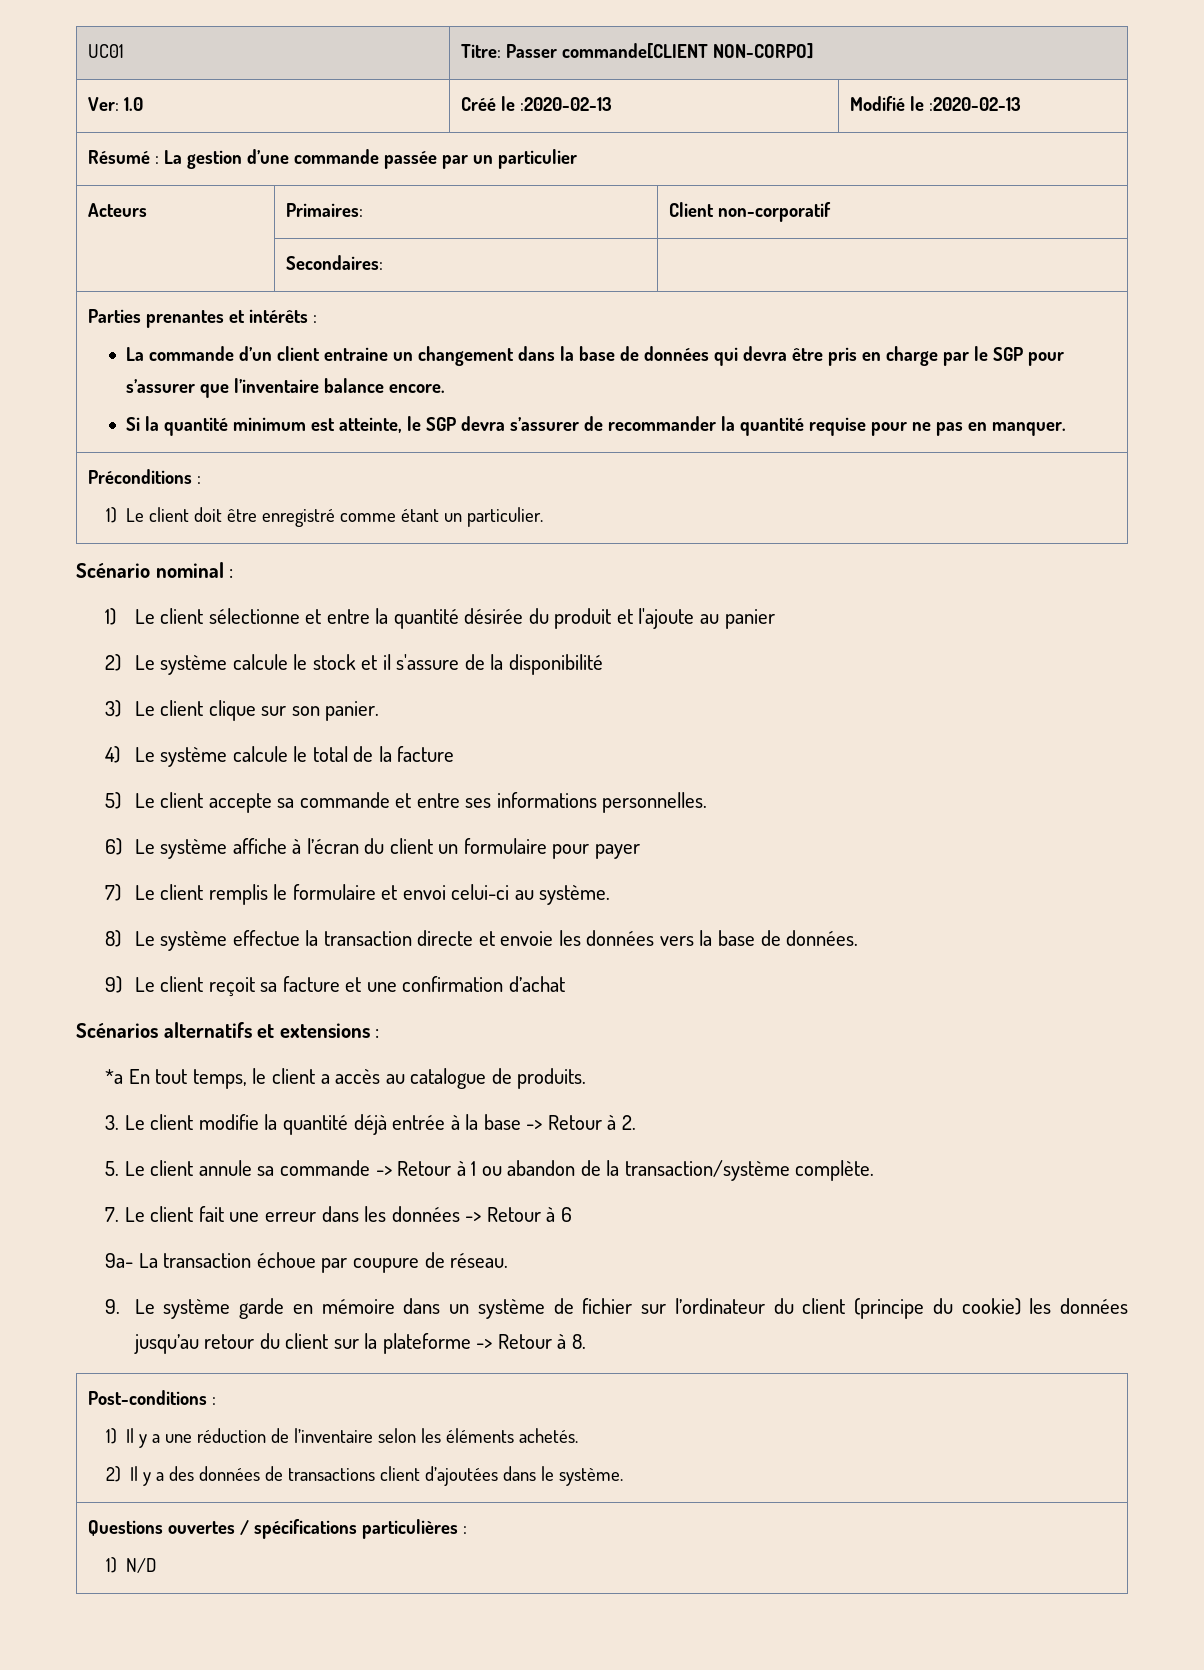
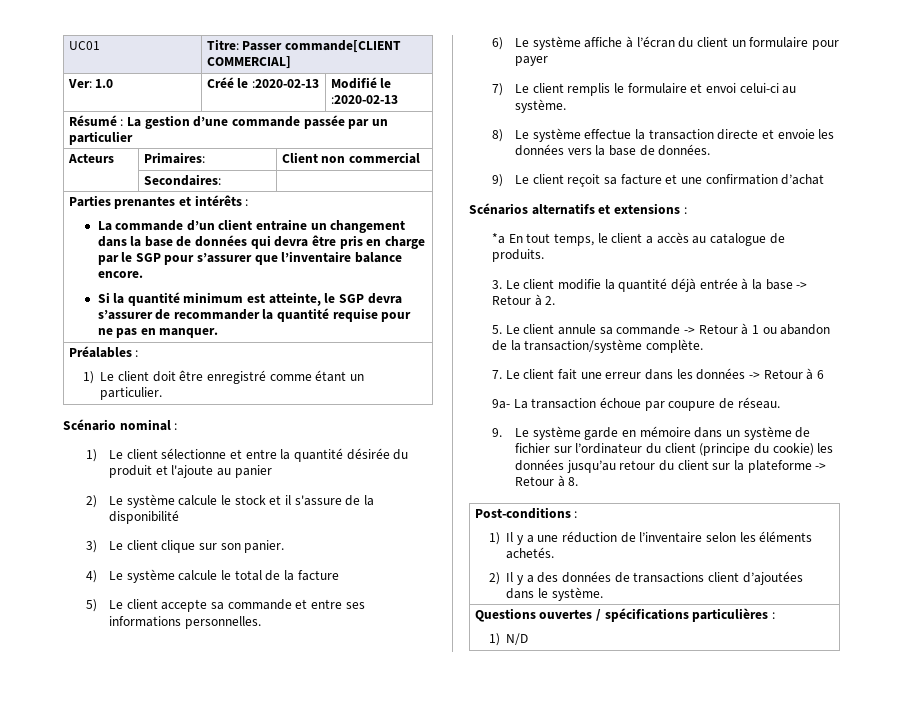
- UC01 | Titre: Passer commande[CLIENT NON-CORPO]
+ UC01 | Titre: Passer commande[CLIENT COMMERCIAL]
- Acteurs | Primaires: | Client non-corporatif
+ Acteurs | Primaires: | Client non commercial
- Préconditions :
+ Préalables :

